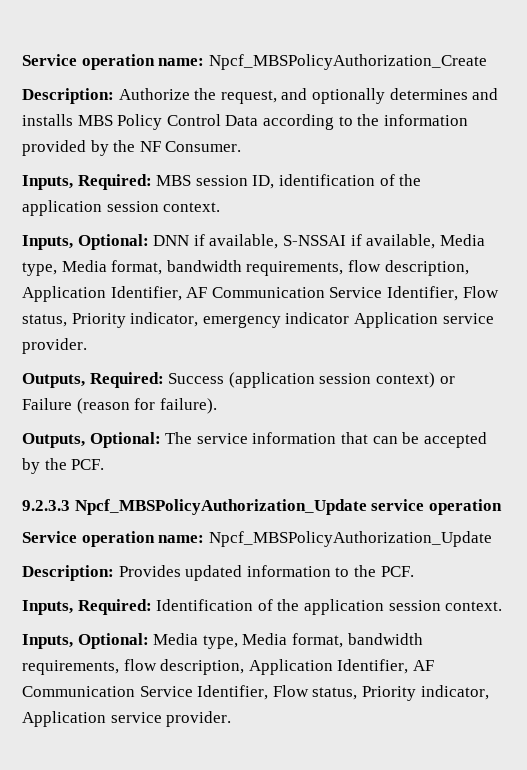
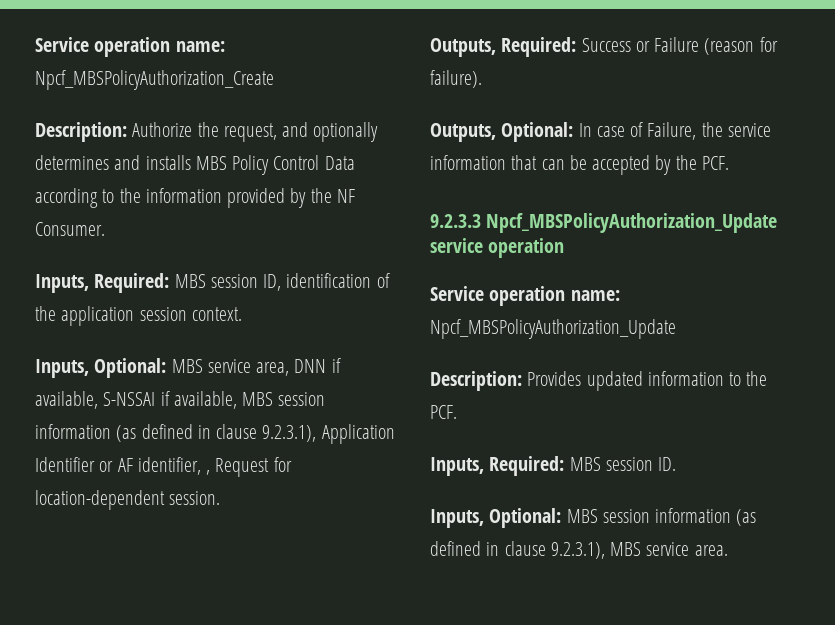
- Inputs, Optional: DNN if available, S-NSSAI if available, Media type, Media format, bandwidth requirements, flow description, Application Identifier, AF Communication Service Identifier, Flow status, Priority indicator, emergency indicator Application service provider.
+ Inputs, Optional: MBS service area, DNN if available, S-NSSAI if available, MBS session information (as defined in clause 9.2.3.1), Application Identifier or AF identifier, , Request for location-dependent session.
- Outputs, Required: Success (application session context) or Failure (reason for failure).
+ Outputs, Required: Success or Failure (reason for failure).
- Outputs, Optional: The service information that can be accepted by the PCF.
+ Outputs, Optional: In case of Failure, the service information that can be accepted by the PCF.
- Inputs, Required: Identification of the application session context.
- Inputs, Optional: Media type, Media format, bandwidth requirements, flow description, Application Identifier, AF Communication Service Identifier, Flow status, Priority indicator, Application service provider.
+ Inputs, Required: MBS session ID.
+ Inputs, Optional: MBS session information (as defined in clause 9.2.3.1), MBS service area.

